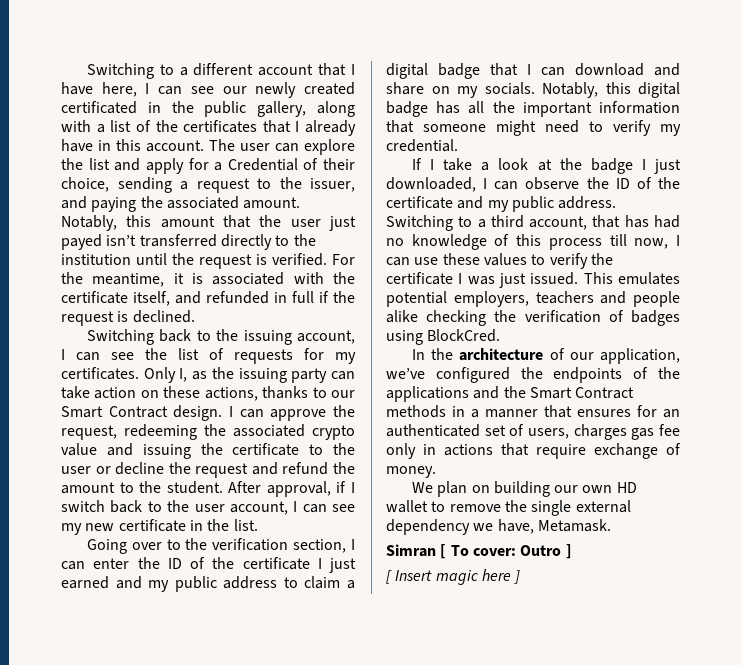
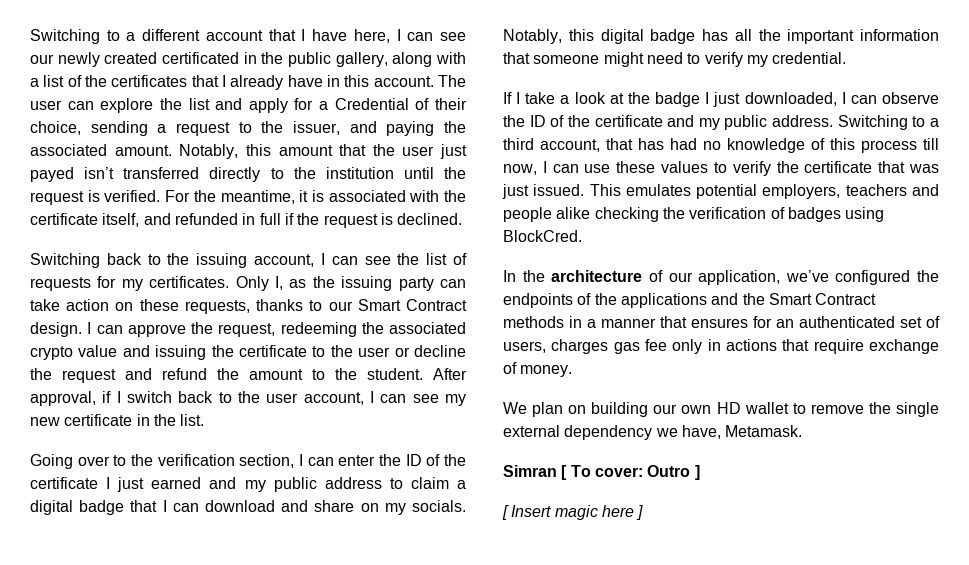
- Only I, as the issuing party can take action on these actions, thanks to our Smart Contract design.
+ Only I, as the issuing party can take action on these requests, thanks to our Smart Contract design.
- Switching to a third account, that has had no knowledge of this process till now, I can use these values to verify the certificate I was just issued.
+ Switching to a third account, that has had no knowledge of this process till now, I can use these values to verify the certificate that was just issued.

